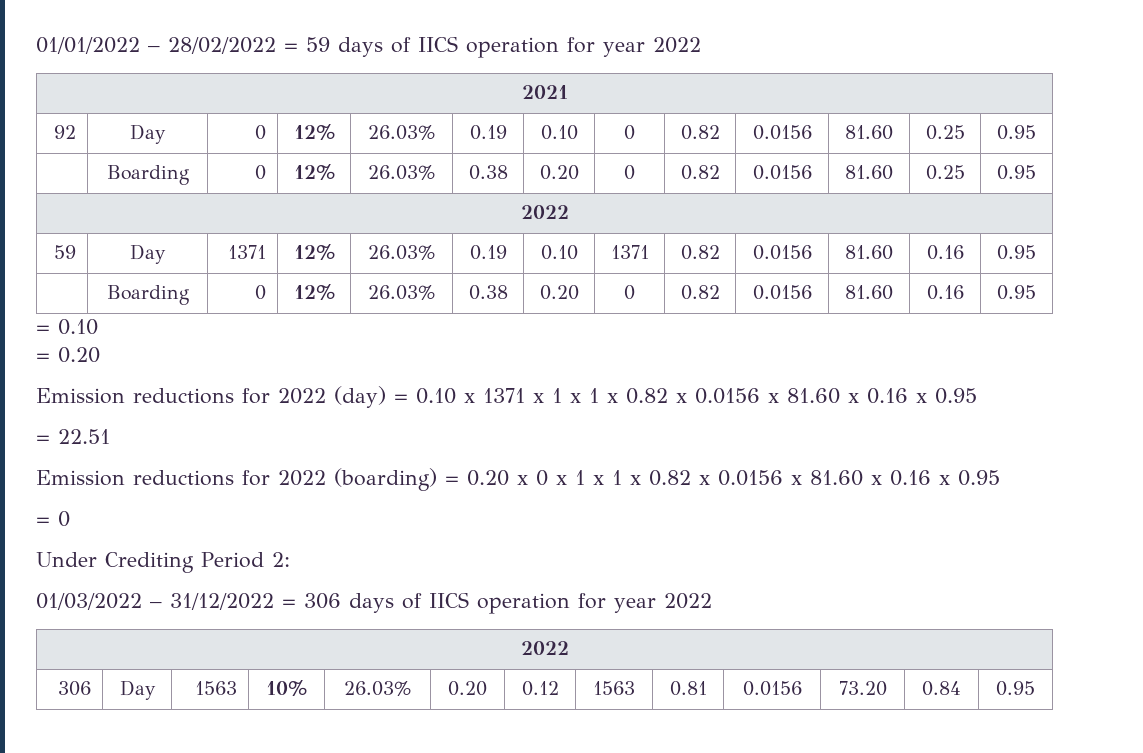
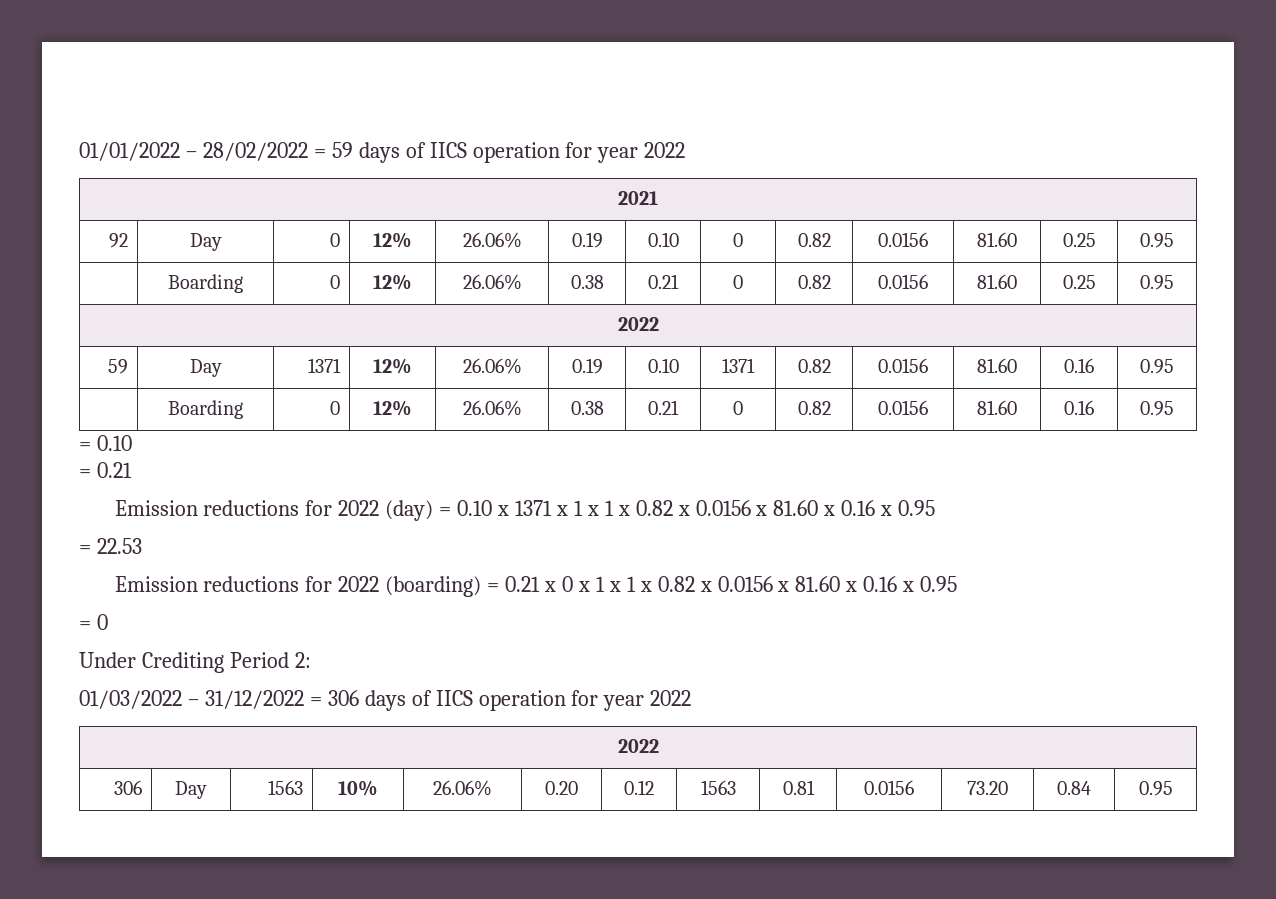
- 92 | Day | 0 | 12% | 26.03% | 0.19 | 0.10 | 0 | 0.82 | 0.0156 | 81.60 | 0.25 | 0.95
+ 92 | Day | 0 | 12% | 26.06% | 0.19 | 0.10 | 0 | 0.82 | 0.0156 | 81.60 | 0.25 | 0.95
- | Boarding | 0 | 12% | 26.03% | 0.38 | 0.20 | 0 | 0.82 | 0.0156 | 81.60 | 0.25 | 0.95
+ | Boarding | 0 | 12% | 26.06% | 0.38 | 0.21 | 0 | 0.82 | 0.0156 | 81.60 | 0.25 | 0.95
- 59 | Day | 1371 | 12% | 26.03% | 0.19 | 0.10 | 1371 | 0.82 | 0.0156 | 81.60 | 0.16 | 0.95
+ 59 | Day | 1371 | 12% | 26.06% | 0.19 | 0.10 | 1371 | 0.82 | 0.0156 | 81.60 | 0.16 | 0.95
- | Boarding | 0 | 12% | 26.03% | 0.38 | 0.20 | 0 | 0.82 | 0.0156 | 81.60 | 0.16 | 0.95
+ | Boarding | 0 | 12% | 26.06% | 0.38 | 0.21 | 0 | 0.82 | 0.0156 | 81.60 | 0.16 | 0.95
  = 0.10
- = 0.20
+ = 0.21
- = 22.51
+ = 22.53
- Emission reductions for 2022 (boarding) = 0.20 x 0 x 1 x 1 x 0.82 x 0.0156 x 81.60 x 0.16 x 0.95
+ Emission reductions for 2022 (boarding) = 0.21 x 0 x 1 x 1 x 0.82 x 0.0156 x 81.60 x 0.16 x 0.95
- 306 | Day | 1563 | 10% | 26.03% | 0.20 | 0.12 | 1563 | 0.81 | 0.0156 | 73.20 | 0.84 | 0.95
+ 306 | Day | 1563 | 10% | 26.06% | 0.20 | 0.12 | 1563 | 0.81 | 0.0156 | 73.20 | 0.84 | 0.95

